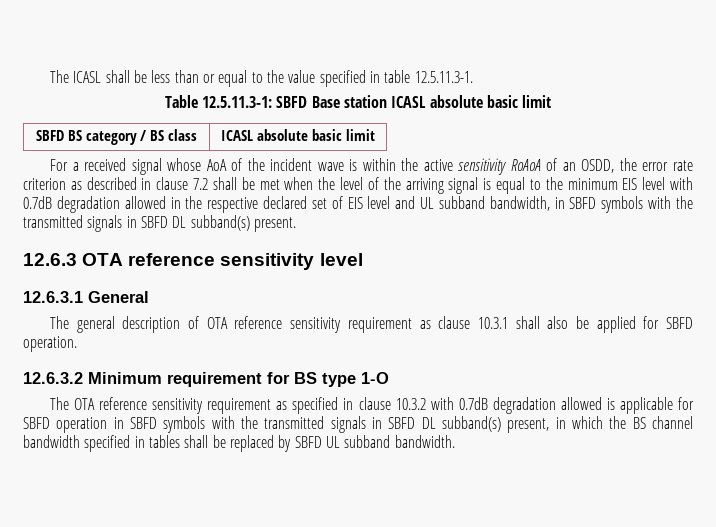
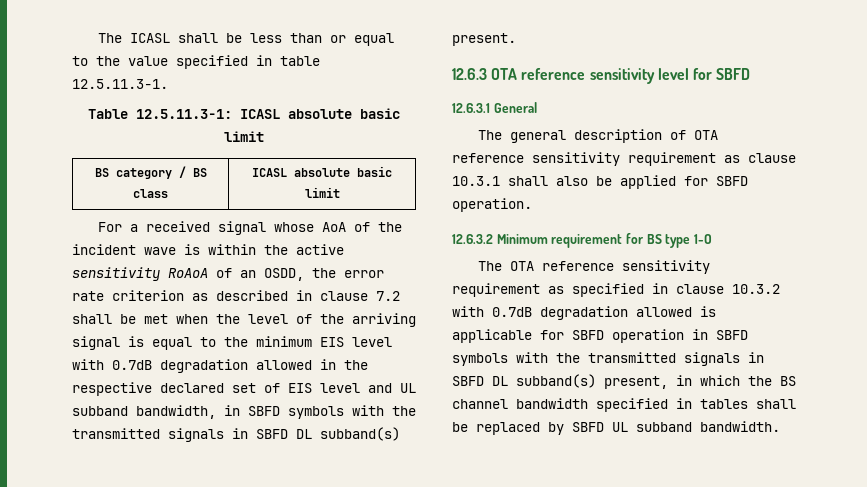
- Table 12.5.11.3-1: SBFD Base station ICASL absolute basic limit
- SBFD BS category / BS class | ICASL absolute basic limit
+ Table 12.5.11.3-1: ICASL absolute basic limit
+ BS category / BS class | ICASL absolute basic limit
- 12.6.3 OTA reference sensitivity level
+ 12.6.3 OTA reference sensitivity level for SBFD

